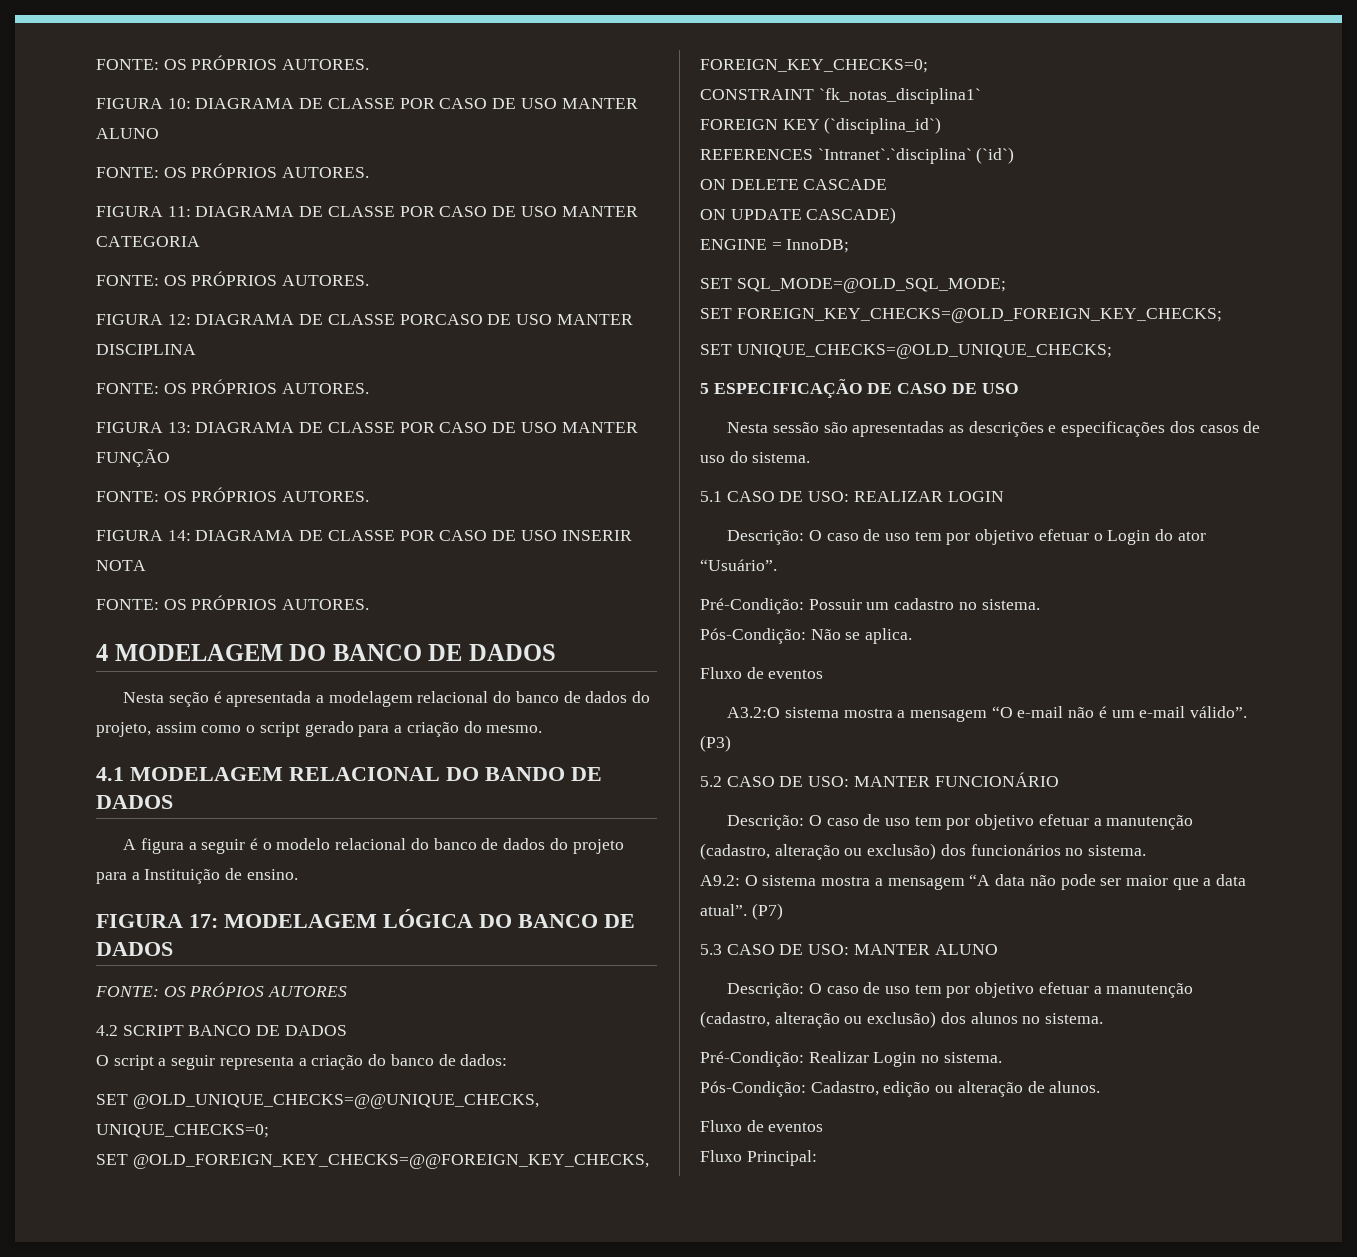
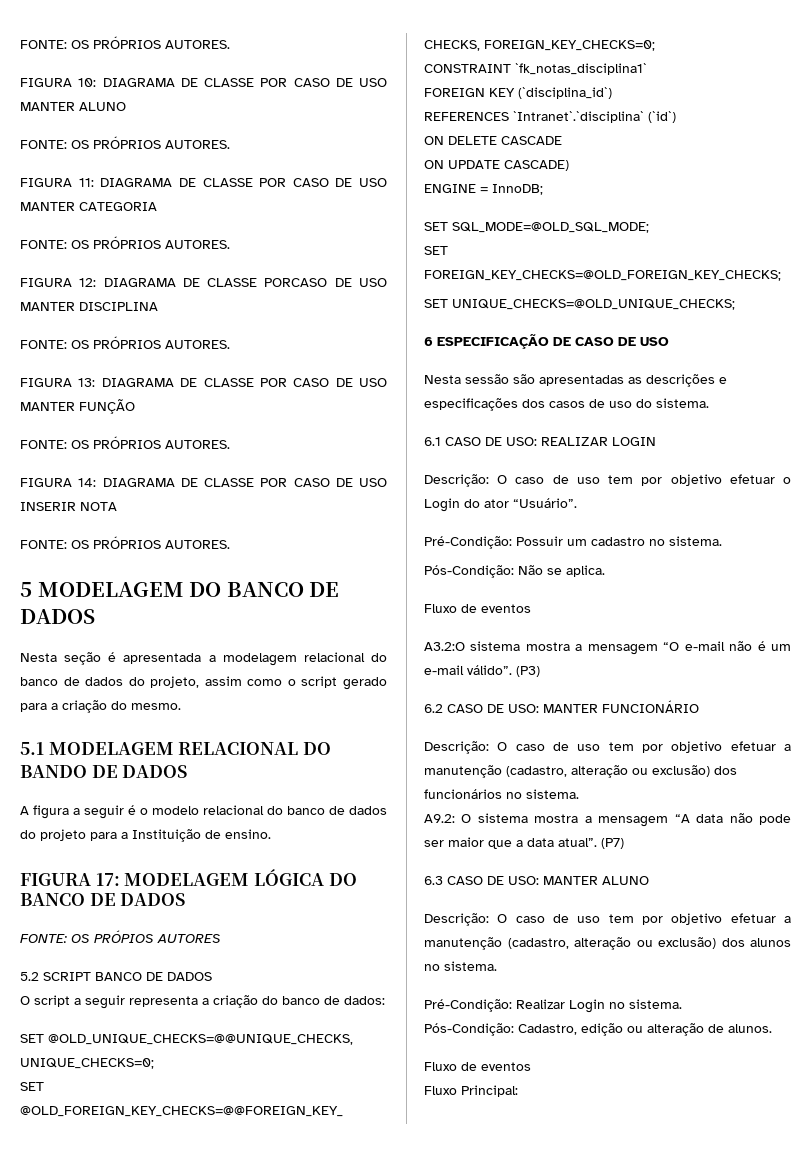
- 4 MODELAGEM DO BANCO DE DADOS
+ 5 MODELAGEM DO BANCO DE DADOS
- 4.1 MODELAGEM RELACIONAL DO BANDO DE DADOS
+ 5.1 MODELAGEM RELACIONAL DO BANDO DE DADOS
- 4.2 SCRIPT BANCO DE DADOS
+ 5.2 SCRIPT BANCO DE DADOS
- 5 ESPECIFICAÇÃO DE CASO DE USO
+ 6 ESPECIFICAÇÃO DE CASO DE USO
- 5.1 CASO DE USO: REALIZAR LOGIN
+ 6.1 CASO DE USO: REALIZAR LOGIN
- 5.2 CASO DE USO: MANTER FUNCIONÁRIO
+ 6.2 CASO DE USO: MANTER FUNCIONÁRIO
- 5.3 CASO DE USO: MANTER ALUNO
+ 6.3 CASO DE USO: MANTER ALUNO

